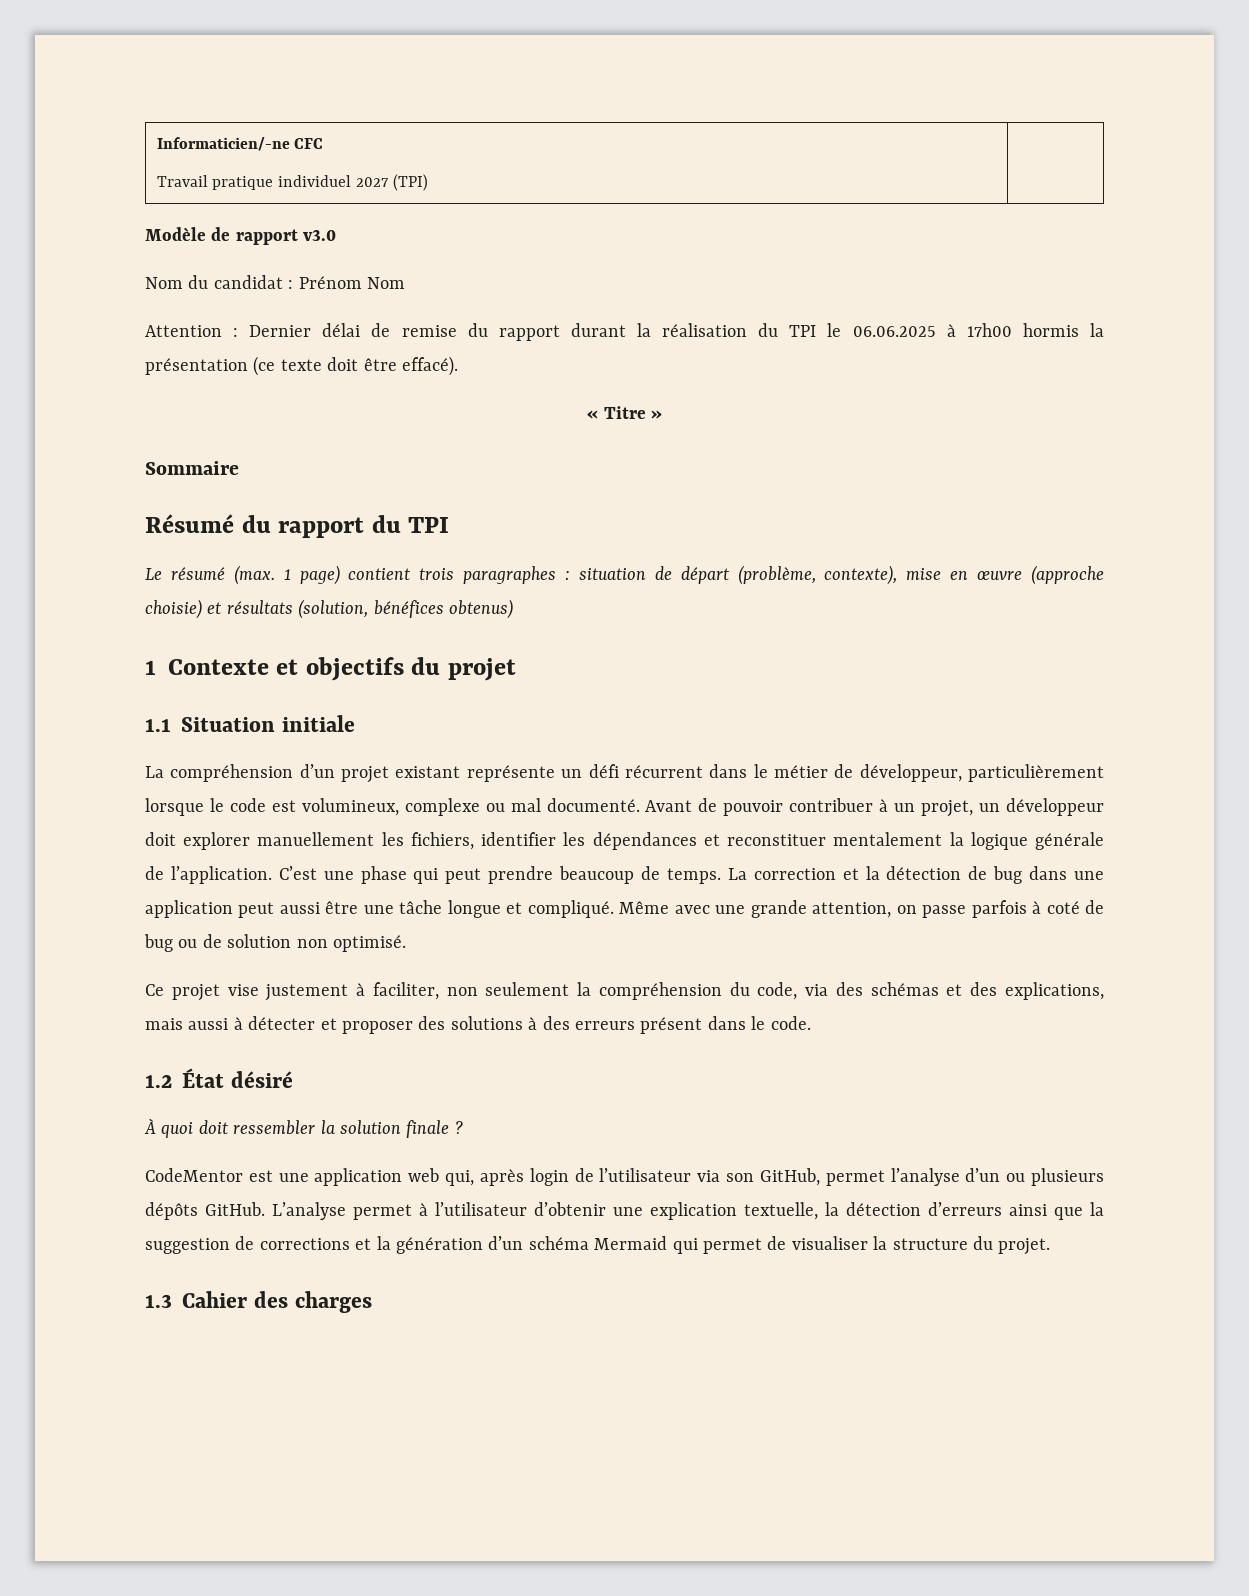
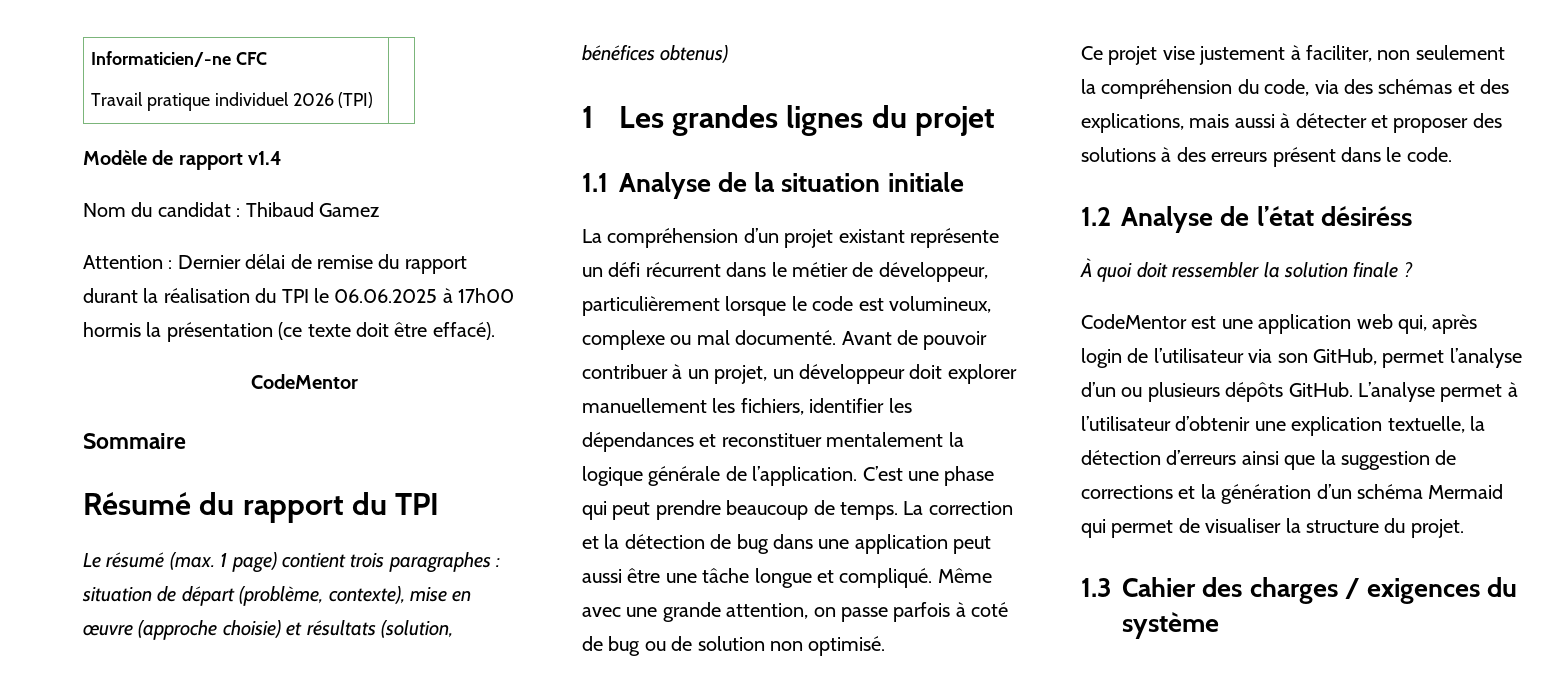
  Informaticien/-ne CFC
- Travail pratique individuel 2027 (TPI) |
+ Travail pratique individuel 2026 (TPI) |
- Modèle de rapport v3.0
+ Modèle de rapport v1.4
- Nom du candidat : Prénom Nom
+ Nom du candidat : Thibaud Gamez
  Attention : Dernier délai de remise du rapport durant la réalisation du TPI le 06.06.2025 à 17h00 hormis la présentation (ce texte doit être effacé).
- « Titre »
+ CodeMentor
- 1 Contexte et objectifs du projet
+ 1 Les grandes lignes du projet
- 1.1 Situation initiale
+ 1.1 Analyse de la situation initiale
- 1.2 État désiré
+ 1.2 Analyse de l’état désiréss
- 1.3 Cahier des charges
+ 1.3 Cahier des charges / exigences du système

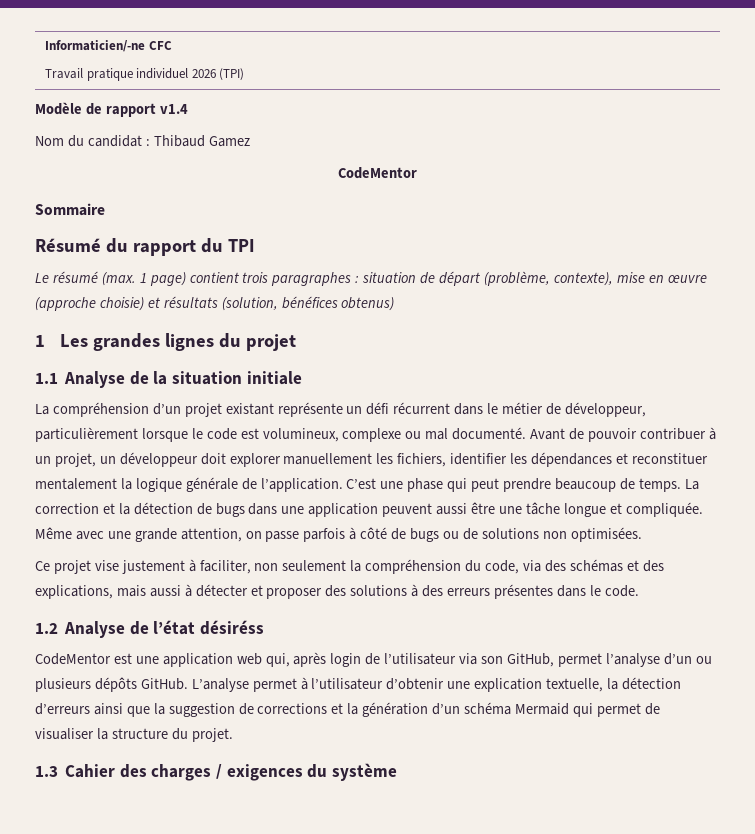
- Attention : Dernier délai de remise du rapport durant la réalisation du TPI le 06.06.2025 à 17h00 hormis la présentation (ce texte doit être effacé).
- La correction et la détection de bug dans une application peut aussi être une tâche longue et compliqué.
+ La correction et la détection de bugs dans une application peuvent aussi être une tâche longue et compliquée.
- Même avec une grande attention, on passe parfois à coté de bug ou de solution non optimisé.
+ Même avec une grande attention, on passe parfois à côté de bugs ou de solutions non optimisées.
- Ce projet vise justement à faciliter, non seulement la compréhension du code, via des schémas et des explications, mais aussi à détecter et proposer des solutions à des erreurs présent dans le code.
+ Ce projet vise justement à faciliter, non seulement la compréhension du code, via des schémas et des explications, mais aussi à détecter et proposer des solutions à des erreurs présentes dans le code.
- À quoi doit ressembler la solution finale ?

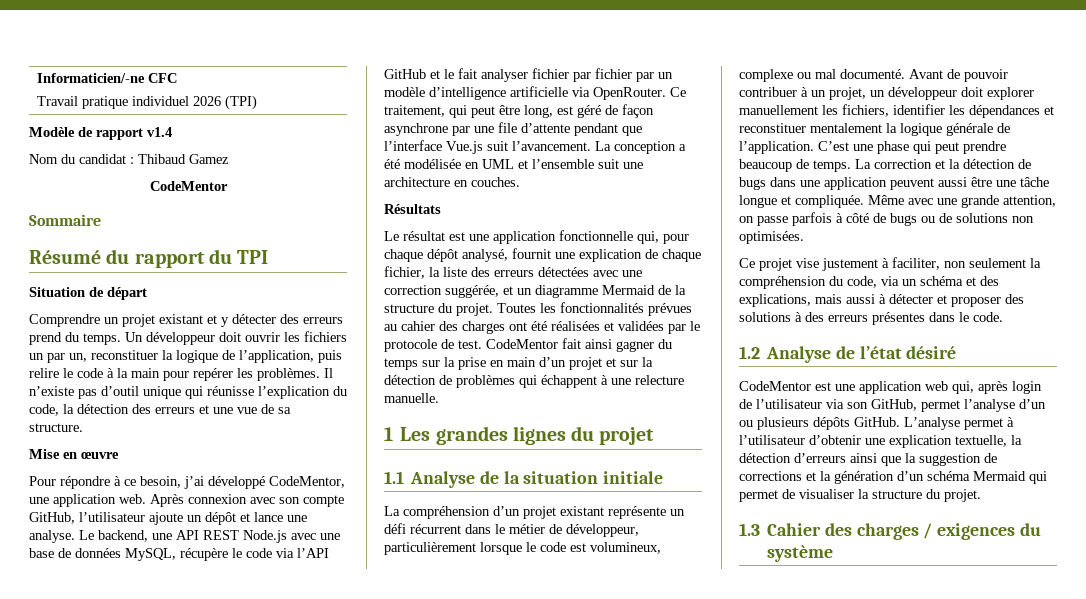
- Le résumé (max. 1 page) contient trois paragraphes : situation de départ (problème, contexte), mise en œuvre (approche choisie) et résultats (solution, bénéfices obtenus)
+ Situation de départ
+ Comprendre un projet existant et y détecter des erreurs prend du temps. Un développeur doit ouvrir les fichiers un par un, reconstituer la logique de l’application, puis relire le code à la main pour repérer les problèmes. Il n’existe pas d’outil unique qui réunisse l’explication du code, la détection des erreurs et une vue de sa structure.
+ Mise en œuvre
+ Pour répondre à ce besoin, j’ai développé CodeMentor, une application web. Après connexion avec son compte GitHub, l’utilisateur ajoute un dépôt et lance une analyse. Le backend, une API REST Node.js avec une base de données MySQL, récupère le code via l’API GitHub et le fait analyser fichier par fichier par un modèle d’intelligence artificielle via OpenRouter. Ce traitement, qui peut être long, est géré de façon asynchrone par une file d’attente pendant que l’interface Vue.js suit l’avancement. La conception a été modélisée en UML et l’ensemble suit une architecture en couches.
+ Résultats
+ Le résultat est une application fonctionnelle qui, pour chaque dépôt analysé, fournit une explication de chaque fichier, la liste des erreurs détectées avec une correction suggérée, et un diagramme Mermaid de la structure du projet. Toutes les fonctionnalités prévues au cahier des charges ont été réalisées et validées par le protocole de test. CodeMentor fait ainsi gagner du temps sur la prise en main d’un projet et sur la détection de problèmes qui échappent à une relecture manuelle.
- Ce projet vise justement à faciliter, non seulement la compréhension du code, via des schémas et des explications, mais aussi à détecter et proposer des solutions à des erreurs présentes dans le code.
+ Ce projet vise justement à faciliter, non seulement la compréhension du code, via un schéma et des explications, mais aussi à détecter et proposer des solutions à des erreurs présentes dans le code.
- 1.2 Analyse de l’état désiréss
+ 1.2 Analyse de l’état désiré

